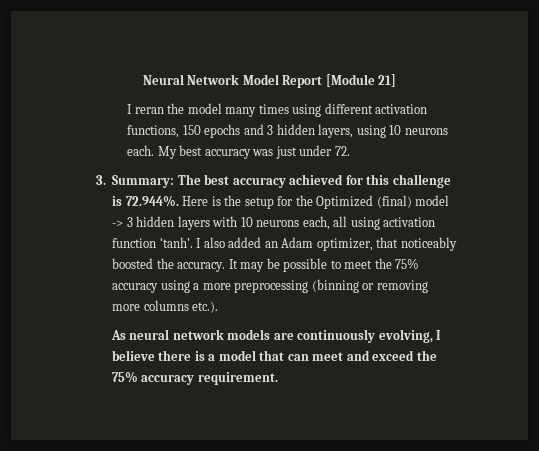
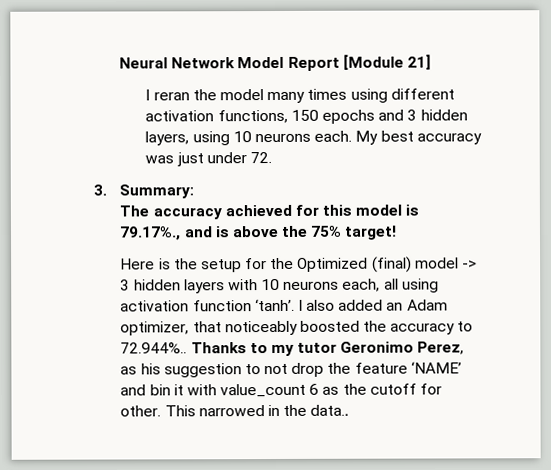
- 3. Summary: The best accuracy achieved for this challenge is 72.944%. Here is the setup for the Optimized (final) model -> 3 hidden layers with 10 neurons each, all using activation function ‘tanh’.
+ 3. Summary:
+ The accuracy achieved for this model is 79.17%., and is above the 75% target!
+ Here is the setup for the Optimized (final) model -> 3 hidden layers with 10 neurons each, all using activation function ‘tanh’.
- I also added an Adam optimizer, that noticeably boosted the accuracy. It may be possible to meet the 75% accuracy using a more preprocessing (binning or removing more columns etc.).
- As neural network models are continuously evolving, I believe there is a model that can meet and exceed the 75% accuracy requirement.
+ I also added an Adam optimizer, that noticeably boosted the accuracy to 72.944%.. Thanks to my tutor Geronimo Perez, as his suggestion to not drop the feature ‘NAME’ and bin it with value_count 6 as the cutoff for other. This narrowed in the data..

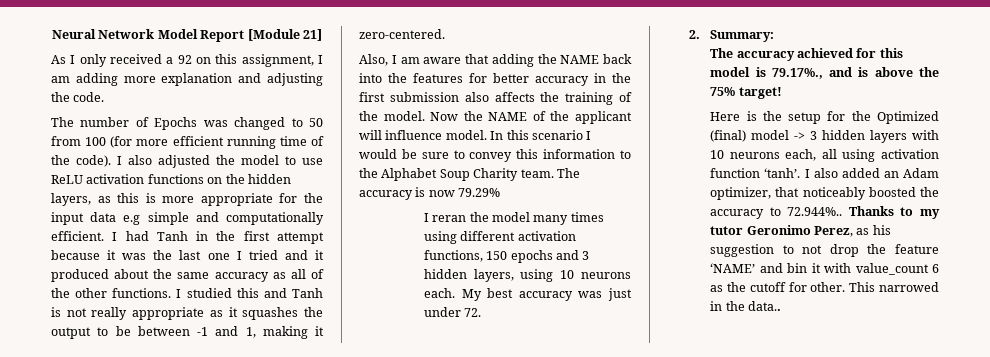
+ As I only received a 92 on this assignment, I am adding more explanation and adjusting the code.
+ The number of Epochs was changed to 50 from 100 (for more efficient running time of the code). I also adjusted the model to use ReLU activation functions on the hidden layers, as this is more appropriate for the input data e.g simple and computationally efficient. I had Tanh in the first attempt because it was the last one I tried and it produced about the same accuracy as all of the other functions. I studied this and Tanh is not really appropriate as it squashes the output to be between -1 and 1, making it zero-centered.
+ Also, I am aware that adding the NAME back into the features for better accuracy in the first submission also affects the training of the model. Now the NAME of the applicant will influence model. In this scenario I would be sure to convey this information to the Alphabet Soup Charity team. The accuracy is now 79.29%
- 3. Summary:
+ 2. Summary:

